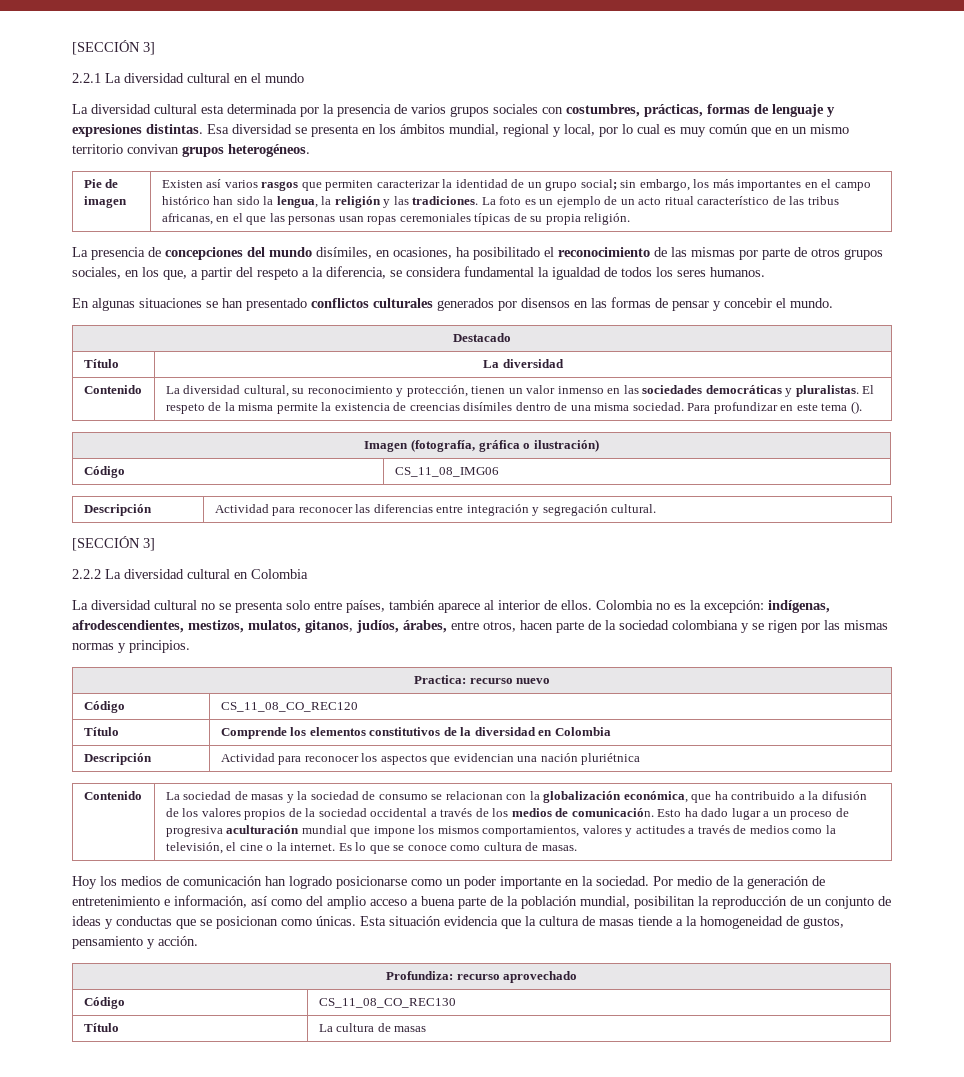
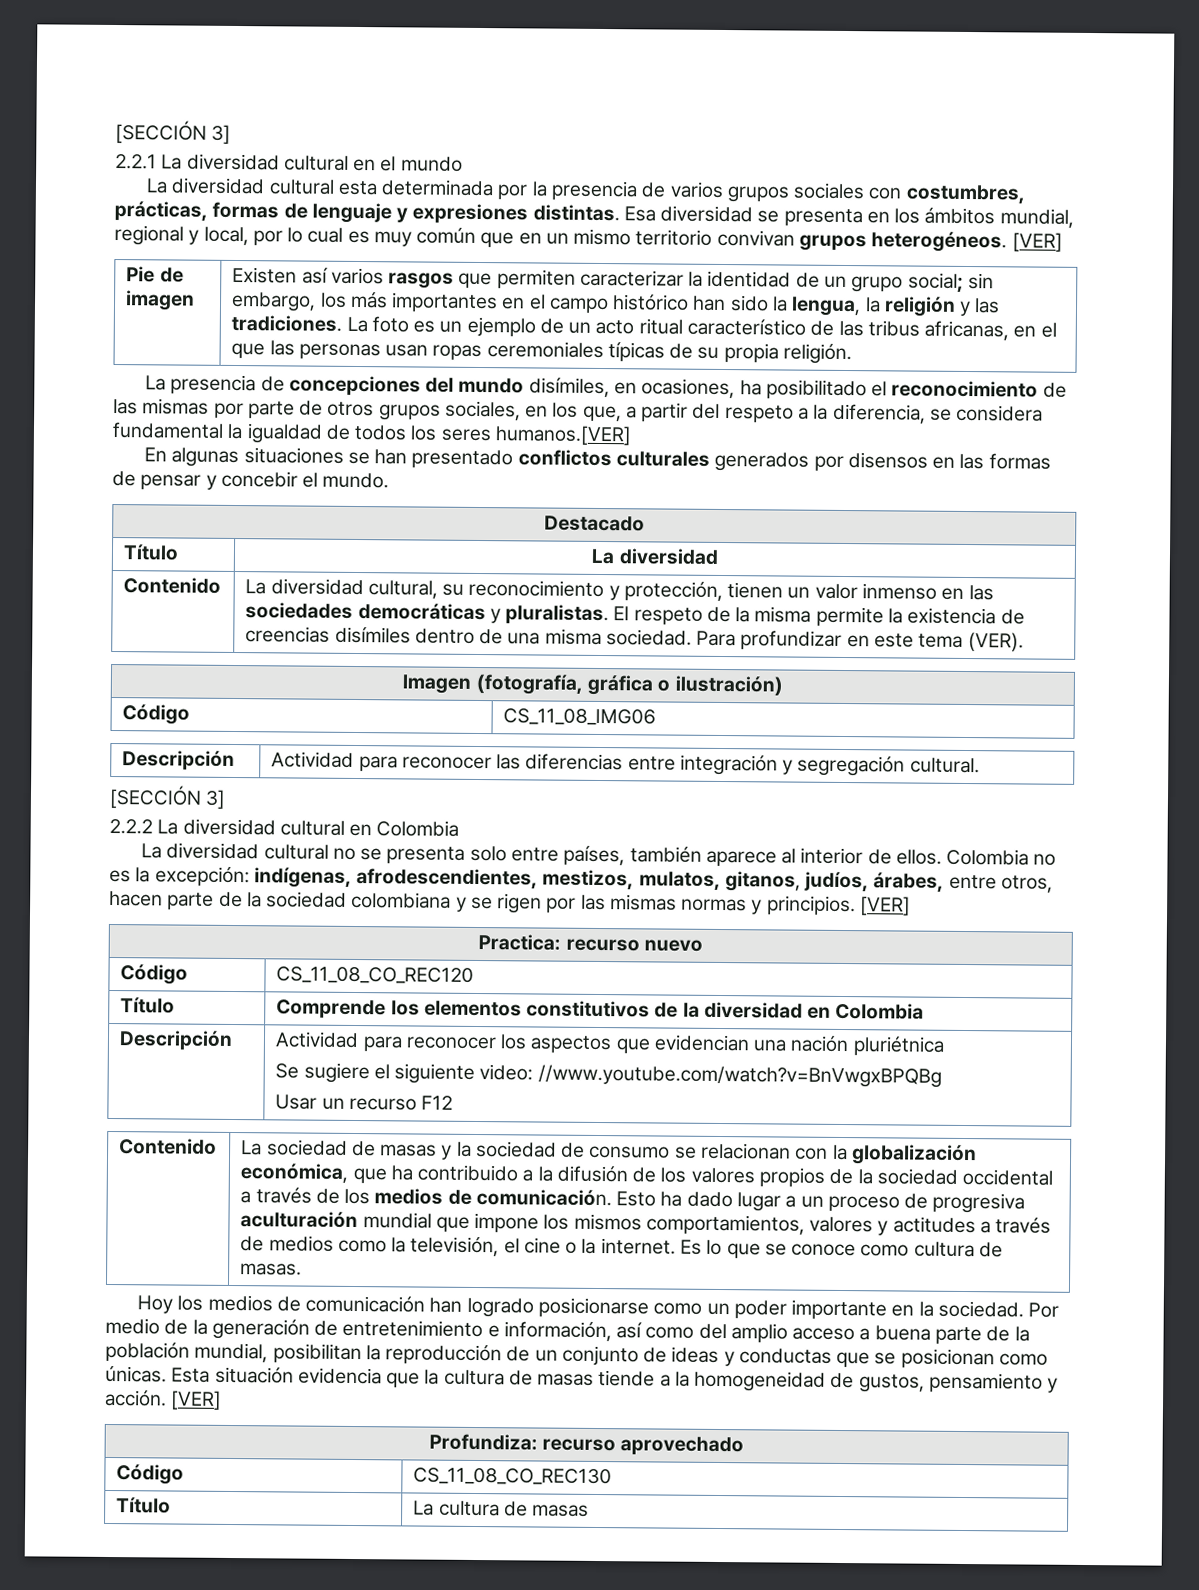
- Esa diversidad se presenta en los ámbitos mundial, regional y local, por lo cual es muy común que en un mismo territorio convivan grupos heterogéneos.
+ Esa diversidad se presenta en los ámbitos mundial, regional y local, por lo cual es muy común que en un mismo territorio convivan grupos heterogéneos. [VER]
- La presencia de concepciones del mundo disímiles, en ocasiones, ha posibilitado el reconocimiento de las mismas por parte de otros grupos sociales, en los que, a partir del respeto a la diferencia, se considera fundamental la igualdad de todos los seres humanos.
+ La presencia de concepciones del mundo disímiles, en ocasiones, ha posibilitado el reconocimiento de las mismas por parte de otros grupos sociales, en los que, a partir del respeto a la diferencia, se considera fundamental la igualdad de todos los seres humanos.[VER]
- Contenido | La diversidad cultural, su reconocimiento y protección, tienen un valor inmenso en las sociedades democráticas y pluralistas. El respeto de la misma permite la existencia de creencias disímiles dentro de una misma sociedad. Para profundizar en este tema ().
+ Contenido | La diversidad cultural, su reconocimiento y protección, tienen un valor inmenso en las sociedades democráticas y pluralistas. El respeto de la misma permite la existencia de creencias disímiles dentro de una misma sociedad. Para profundizar en este tema (VER).
- Colombia no es la excepción: indígenas, afrodescendientes, mestizos, mulatos, gitanos, judíos, árabes, entre otros, hacen parte de la sociedad colombiana y se rigen por las mismas normas y principios.
+ Colombia no es la excepción: indígenas, afrodescendientes, mestizos, mulatos, gitanos, judíos, árabes, entre otros, hacen parte de la sociedad colombiana y se rigen por las mismas normas y principios. [VER]
  Descripción | Actividad para reconocer los aspectos que evidencian una nación pluriétnica
+ Se sugiere el siguiente video: //www.youtube.com/watch?v=BnVwgxBPQBg
+ Usar un recurso F12
- Esta situación evidencia que la cultura de masas tiende a la homogeneidad de gustos, pensamiento y acción.
+ Esta situación evidencia que la cultura de masas tiende a la homogeneidad de gustos, pensamiento y acción. [VER]

